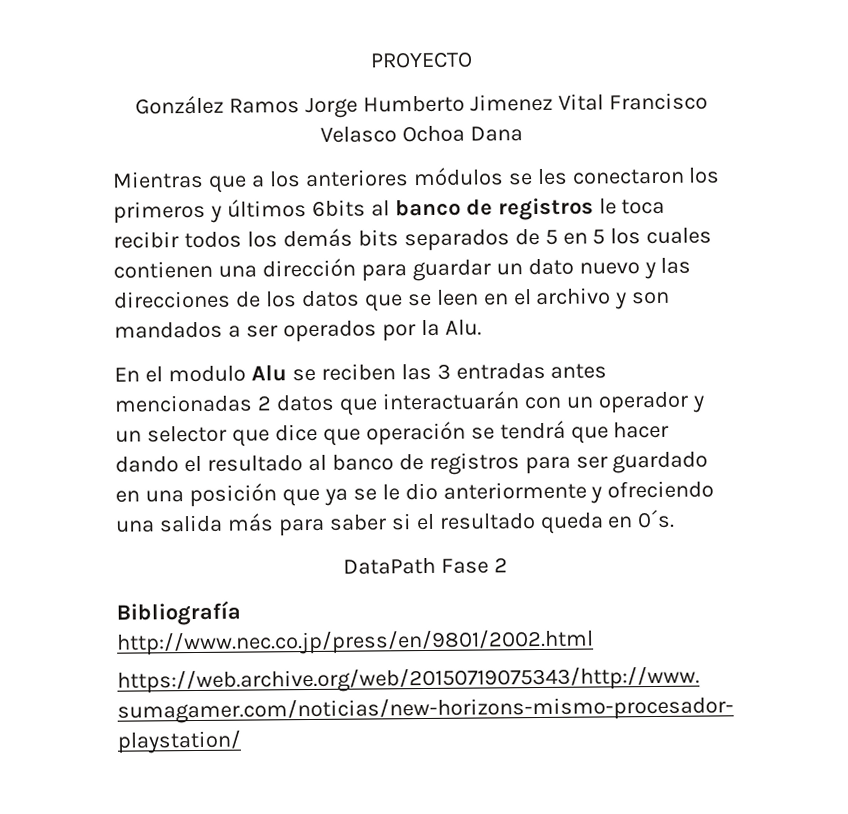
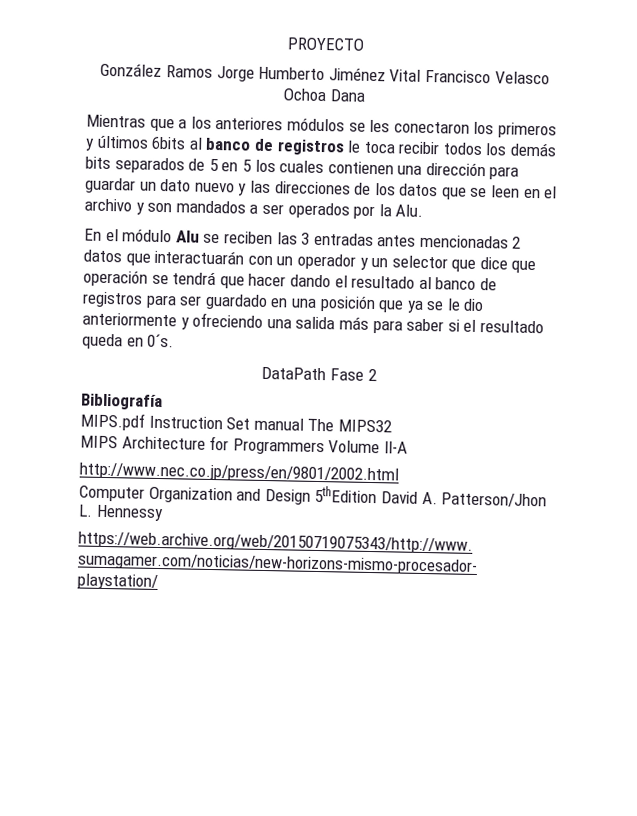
- González Ramos Jorge Humberto Jimenez Vital Francisco Velasco Ochoa Dana
+ González Ramos Jorge Humberto Jiménez Vital Francisco Velasco Ochoa Dana
- En el modulo Alu se reciben las 3 entradas antes mencionadas 2 datos que interactuarán con un operador y un selector que dice que operación se tendrá que hacer dando el resultado al banco de registros para ser guardado en una posición que ya se le dio anteriormente y ofreciendo una salida más para saber si el resultado queda en 0´s.
+ En el módulo Alu se reciben las 3 entradas antes mencionadas 2 datos que interactuarán con un operador y un selector que dice que operación se tendrá que hacer dando el resultado al banco de registros para ser guardado en una posición que ya se le dio anteriormente y ofreciendo una salida más para saber si el resultado queda en 0´s.
+ MIPS.pdf Instruction Set manual The MIPS32
+ MIPS Architecture for Programmers Volume ll-A
  http://www.nec.co.jp/press/en/9801/2002.html
+ Computer Organization and Design 5thEdition David A. Patterson/Jhon L. Hennessy

